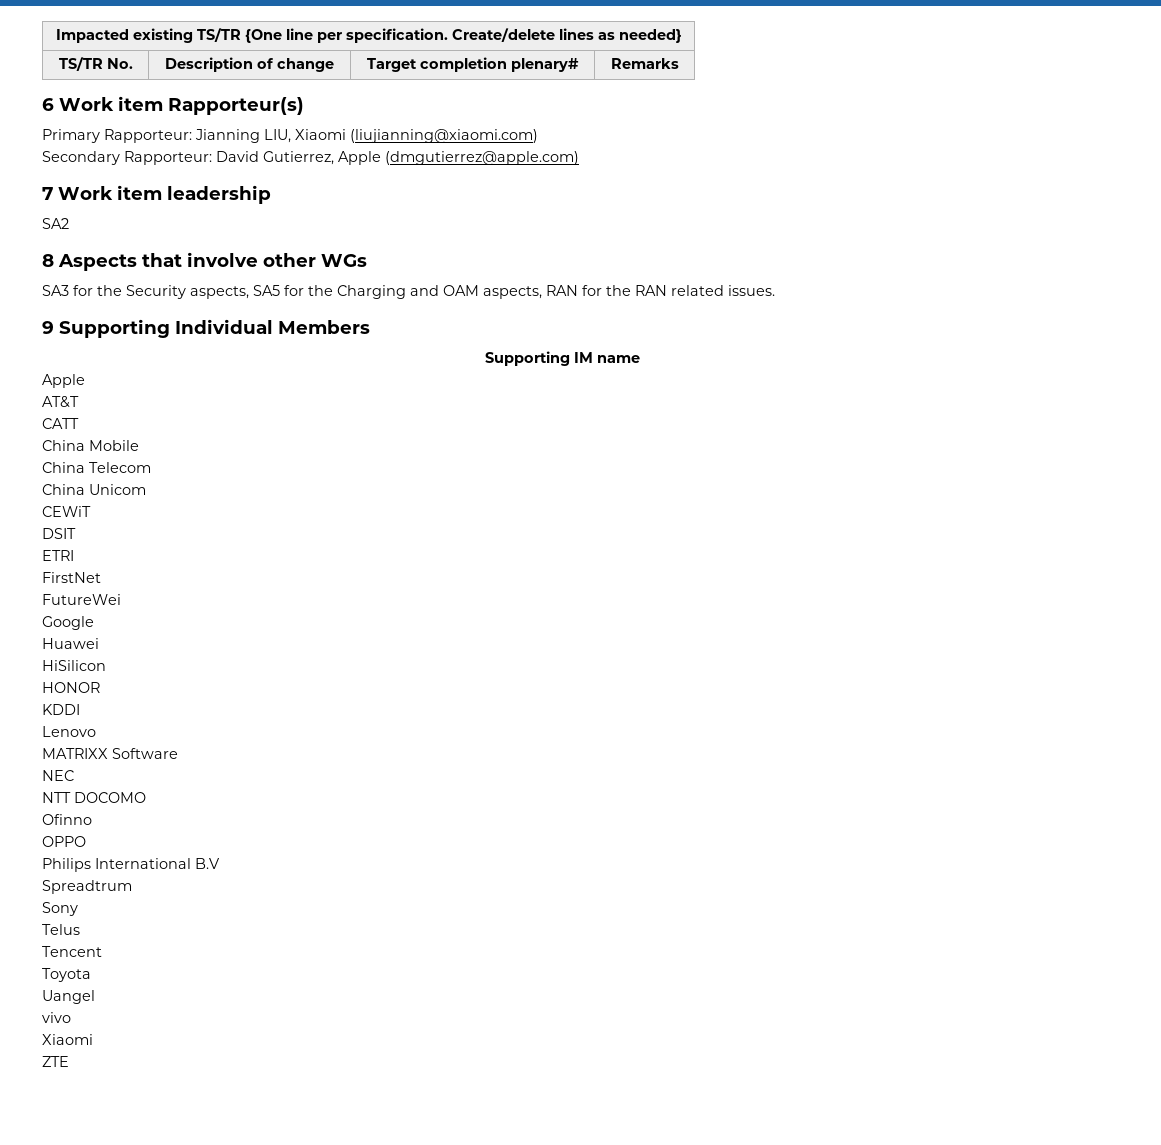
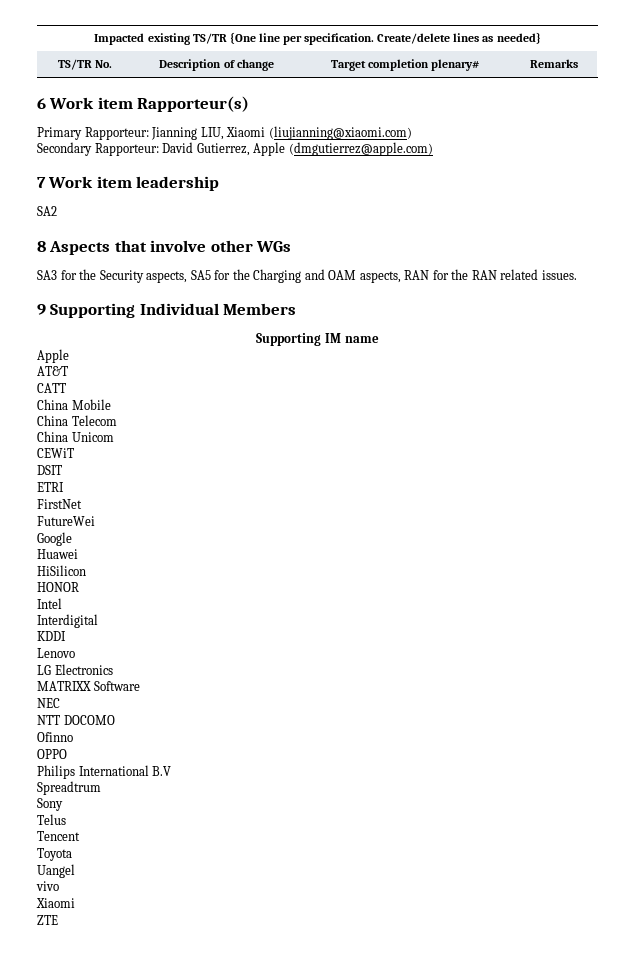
+ Intel
+ Interdigital
+ LG Electronics

